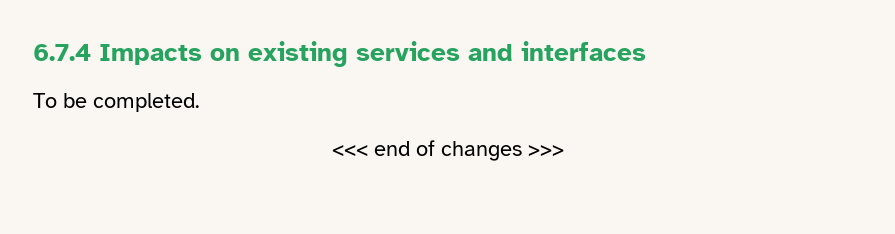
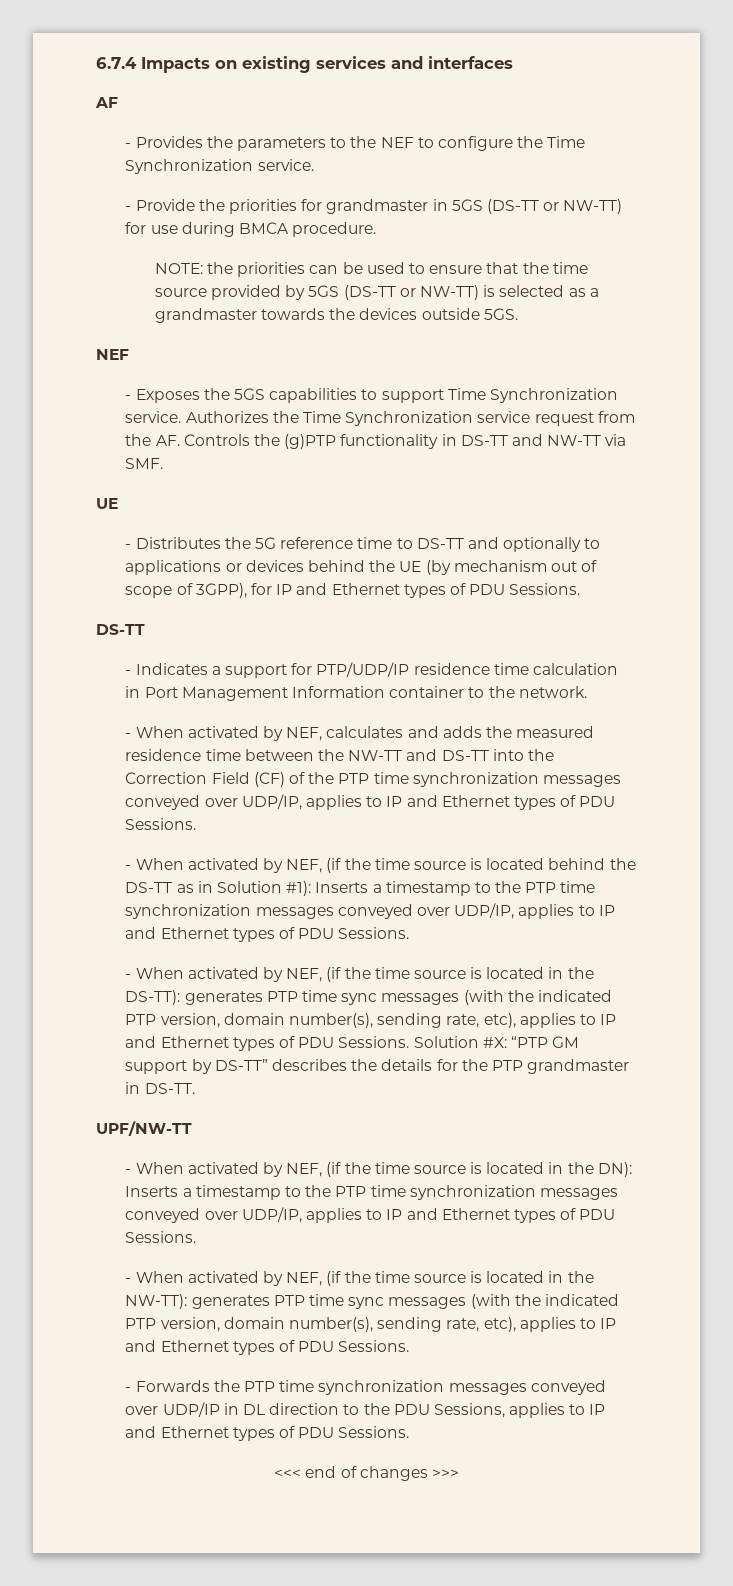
- To be completed.
+ AF
+ - Provides the parameters to the NEF to configure the Time Synchronization service.
+ - Provide the priorities for grandmaster in 5GS (DS-TT or NW-TT) for use during BMCA procedure.
+ NOTE: the priorities can be used to ensure that the time source provided by 5GS (DS-TT or NW-TT) is selected as a grandmaster towards the devices outside 5GS.
+ NEF
+ - Exposes the 5GS capabilities to support Time Synchronization service. Authorizes the Time Synchronization service request from the AF. Controls the (g)PTP functionality in DS-TT and NW-TT via SMF.
+ UE
+ - Distributes the 5G reference time to DS-TT and optionally to applications or devices behind the UE (by mechanism out of scope of 3GPP), for IP and Ethernet types of PDU Sessions.
+ DS-TT
+ - Indicates a support for PTP/UDP/IP residence time calculation in Port Management Information container to the network.
+ - When activated by NEF, calculates and adds the measured residence time between the NW-TT and DS-TT into the Correction Field (CF) of the PTP time synchronization messages conveyed over UDP/IP, applies to IP and Ethernet types of PDU Sessions.
+ - When activated by NEF, (if the time source is located behind the DS-TT as in Solution #1): Inserts a timestamp to the PTP time synchronization messages conveyed over UDP/IP, applies to IP and Ethernet types of PDU Sessions.
+ - When activated by NEF, (if the time source is located in the DS-TT): generates PTP time sync messages (with the indicated PTP version, domain number(s), sending rate, etc), applies to IP and Ethernet types of PDU Sessions. Solution #X: “PTP GM support by DS-TT” describes the details for the PTP grandmaster in DS-TT.
+ UPF/NW-TT
+ - When activated by NEF, (if the time source is located in the DN): Inserts a timestamp to the PTP time synchronization messages conveyed over UDP/IP, applies to IP and Ethernet types of PDU Sessions.
+ - When activated by NEF, (if the time source is located in the NW-TT): generates PTP time sync messages (with the indicated PTP version, domain number(s), sending rate, etc), applies to IP and Ethernet types of PDU Sessions.
+ - Forwards the PTP time synchronization messages conveyed over UDP/IP in DL direction to the PDU Sessions, applies to IP and Ethernet types of PDU Sessions.

